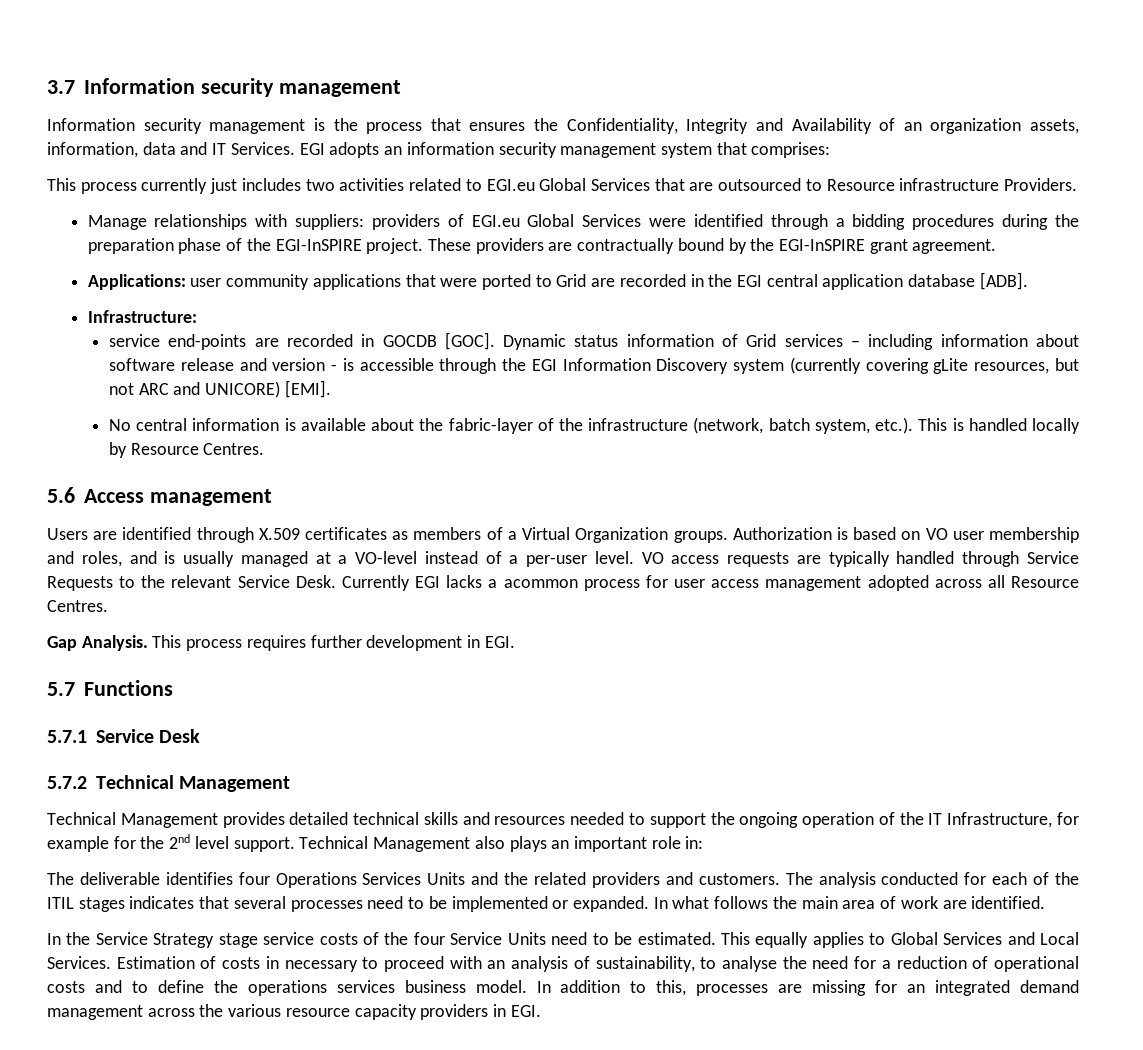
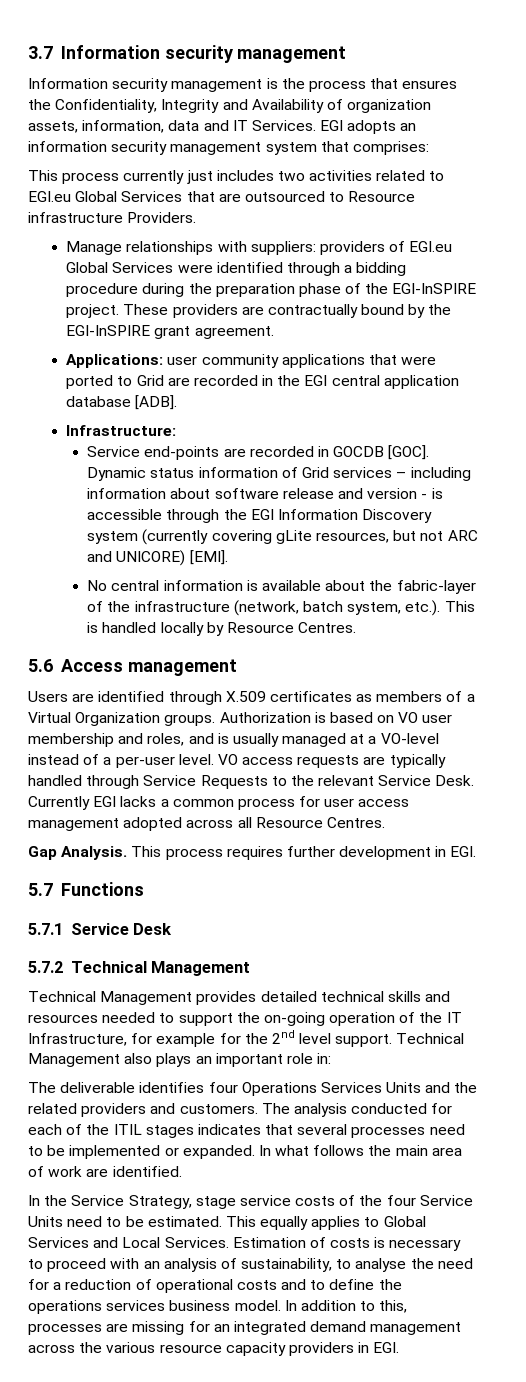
- Information security management is the process that ensures the Confidentiality, Integrity and Availability of an organization assets, information, data and IT Services.
+ Information security management is the process that ensures the Confidentiality, Integrity and Availability of organization assets, information, data and IT Services.
- Manage relationships with suppliers: providers of EGI.eu Global Services were identified through a bidding procedures during the preparation phase of the EGI-InSPIRE project.
+ Manage relationships with suppliers: providers of EGI.eu Global Services were identified through a bidding procedure during the preparation phase of the EGI-InSPIRE project.
- service end-points are recorded in GOCDB [GOC].
+ Service end-points are recorded in GOCDB [GOC].
- Currently EGI lacks a acommon process for user access management adopted across all Resource Centres.
+ Currently EGI lacks a common process for user access management adopted across all Resource Centres.
- Technical Management provides detailed technical skills and resources needed to support the ongoing operation of the IT Infrastructure, for example for the 2nd level support.
+ Technical Management provides detailed technical skills and resources needed to support the on-going operation of the IT Infrastructure, for example for the 2nd level support.
- In the Service Strategy stage service costs of the four Service Units need to be estimated.
+ In the Service Strategy, stage service costs of the four Service Units need to be estimated.
- Estimation of costs in necessary to proceed with an analysis of sustainability, to analyse the need for a reduction of operational costs and to define the operations services business model.
+ Estimation of costs is necessary to proceed with an analysis of sustainability, to analyse the need for a reduction of operational costs and to define the operations services business model.

